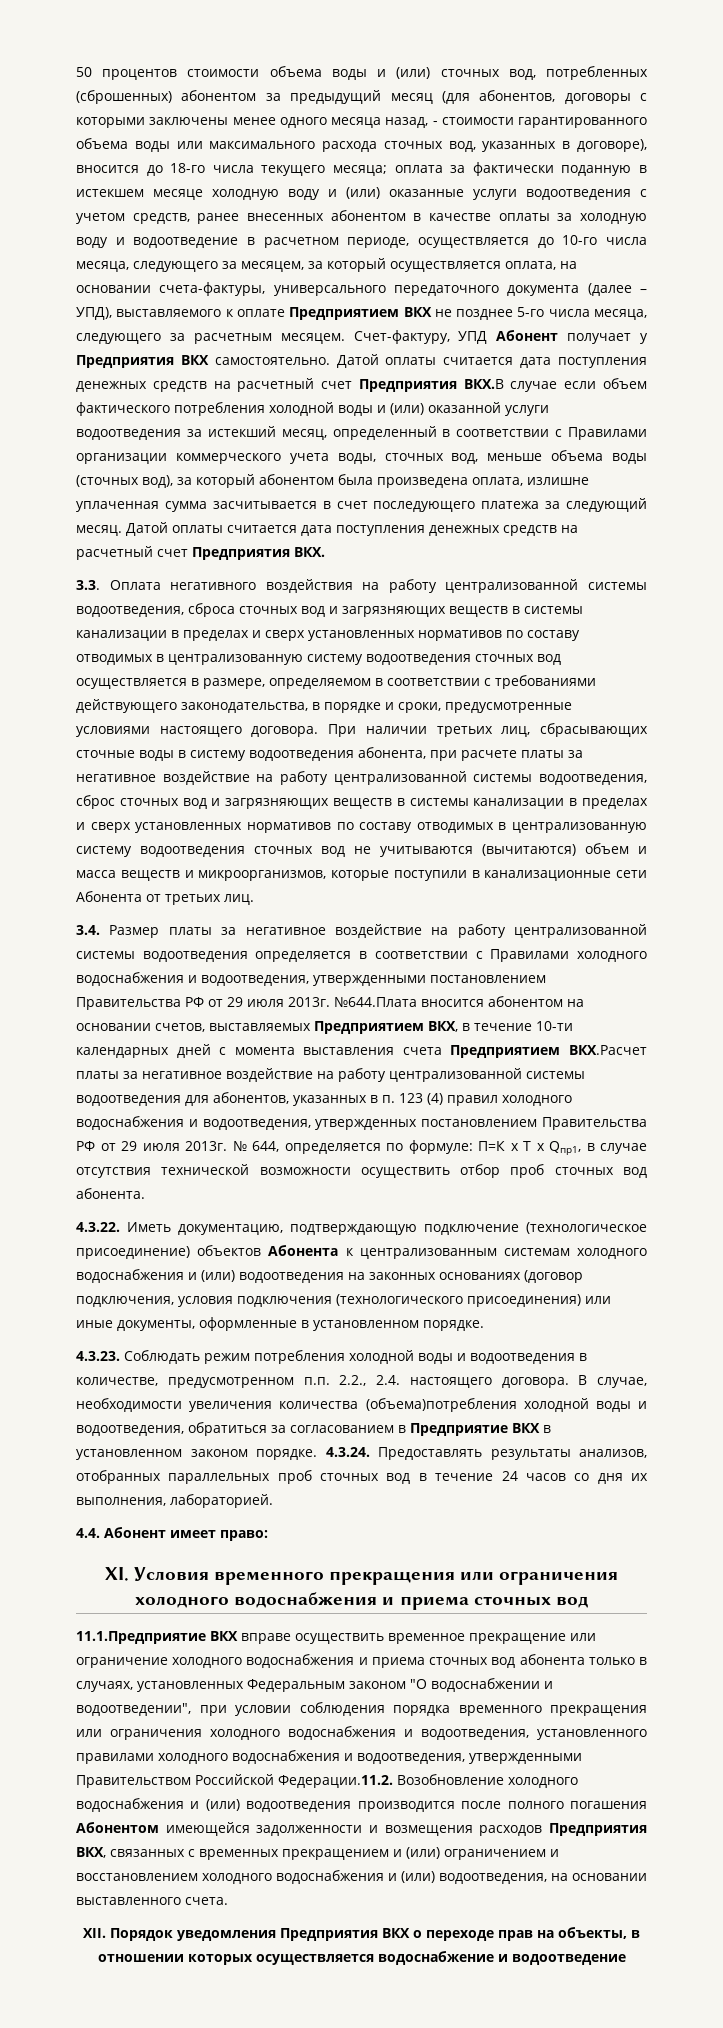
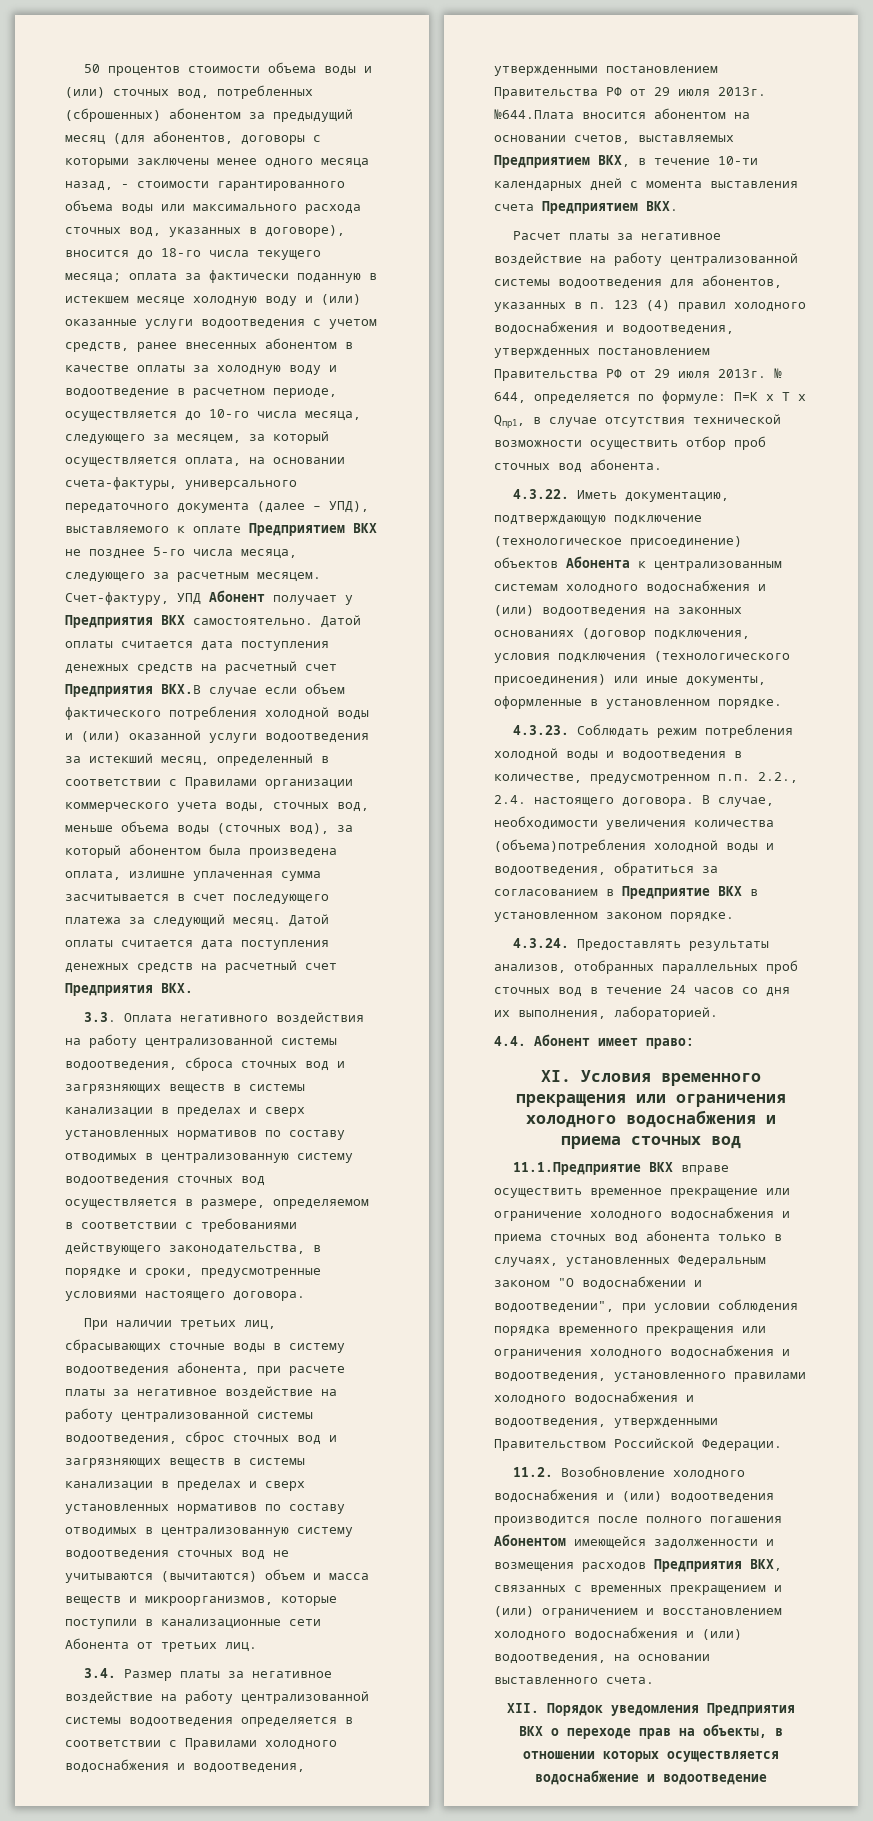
- 3.3. Оплата негативного воздействия на работу централизованной системы водоотведения, сброса сточных вод и загрязняющих веществ в системы канализации в пределах и сверх установленных нормативов по составу отводимых в централизованную систему водоотведения сточных вод осуществляется в размере, определяемом в соответствии с требованиями действующего законодательства, в порядке и сроки, предусмотренные условиями настоящего договора. При наличии третьих лиц, сбрасывающих сточные воды в систему водоотведения абонента, при расчете платы за негативное воздействие на работу централизованной системы водоотведения, сброс сточных вод и загрязняющих веществ в системы канализации в пределах и сверх установленных нормативов по составу отводимых в централизованную систему водоотведения сточных вод не учитываются (вычитаются) объем и масса веществ и микроорганизмов, которые поступили в канализационные сети Абонента от третьих лиц.
+ 3.3. Оплата негативного воздействия на работу централизованной системы водоотведения, сброса сточных вод и загрязняющих веществ в системы канализации в пределах и сверх установленных нормативов по составу отводимых в централизованную систему водоотведения сточных вод осуществляется в размере, определяемом в соответствии с требованиями действующего законодательства, в порядке и сроки, предусмотренные условиями настоящего договора.
+ При наличии третьих лиц, сбрасывающих сточные воды в систему водоотведения абонента, при расчете платы за негативное воздействие на работу централизованной системы водоотведения, сброс сточных вод и загрязняющих веществ в системы канализации в пределах и сверх установленных нормативов по составу отводимых в централизованную систему водоотведения сточных вод не учитываются (вычитаются) объем и масса веществ и микроорганизмов, которые поступили в канализационные сети Абонента от третьих лиц.
- №644.Плата вносится абонентом на основании счетов, выставляемых Предприятием ВКХ, в течение 10-ти календарных дней с момента выставления счета Предприятием ВКХ.Расчет платы за негативное воздействие на работу централизованной системы водоотведения для абонентов, указанных в п. 123 (4) правил холодного водоснабжения и водоотведения, утвержденных постановлением Правительства РФ от 29 июля 2013г.
+ №644.Плата вносится абонентом на основании счетов, выставляемых Предприятием ВКХ, в течение 10-ти календарных дней с момента выставления счета Предприятием ВКХ.
+ Расчет платы за негативное воздействие на работу централизованной системы водоотведения для абонентов, указанных в п. 123 (4) правил холодного водоснабжения и водоотведения, утвержденных постановлением Правительства РФ от 29 июля 2013г.
- В случае, необходимости увеличения количества (объема)потребления холодной воды и водоотведения, обратиться за согласованием в Предприятие ВКХ в установленном законом порядке. 4.3.24. Предоставлять результаты анализов, отобранных параллельных проб сточных вод в течение 24 часов со дня их выполнения, лабораторией.
+ В случае, необходимости увеличения количества (объема)потребления холодной воды и водоотведения, обратиться за согласованием в Предприятие ВКХ в установленном законом порядке.
+ 4.3.24. Предоставлять результаты анализов, отобранных параллельных проб сточных вод в течение 24 часов со дня их выполнения, лабораторией.
- 11.1.Предприятие ВКХ вправе осуществить временное прекращение или ограничение холодного водоснабжения и приема сточных вод абонента только в случаях, установленных Федеральным законом "О водоснабжении и водоотведении", при условии соблюдения порядка временного прекращения или ограничения холодного водоснабжения и водоотведения, установленного правилами холодного водоснабжения и водоотведения, утвержденными Правительством Российской Федерации.11.2. Возобновление холодного водоснабжения и (или) водоотведения производится после полного погашения Абонентом имеющейся задолженности и возмещения расходов Предприятия ВКХ, связанных с временных прекращением и (или) ограничением и восстановлением холодного водоснабжения и (или) водоотведения, на основании выставленного счета.
+ 11.1.Предприятие ВКХ вправе осуществить временное прекращение или ограничение холодного водоснабжения и приема сточных вод абонента только в случаях, установленных Федеральным законом "О водоснабжении и водоотведении", при условии соблюдения порядка временного прекращения или ограничения холодного водоснабжения и водоотведения, установленного правилами холодного водоснабжения и водоотведения, утвержденными Правительством Российской Федерации.
+ 11.2. Возобновление холодного водоснабжения и (или) водоотведения производится после полного погашения Абонентом имеющейся задолженности и возмещения расходов Предприятия ВКХ, связанных с временных прекращением и (или) ограничением и восстановлением холодного водоснабжения и (или) водоотведения, на основании выставленного счета.

